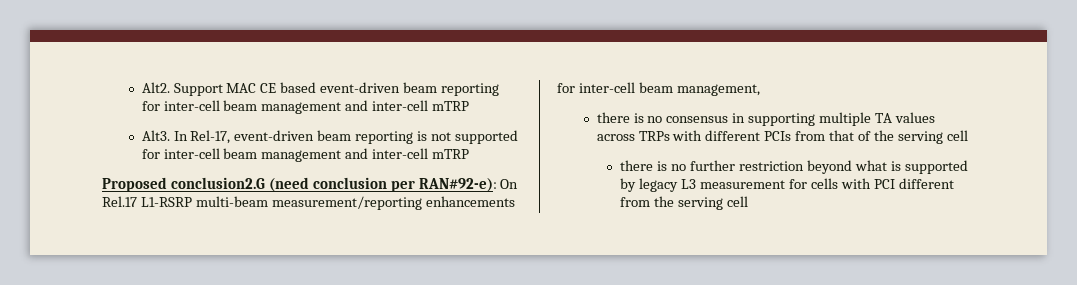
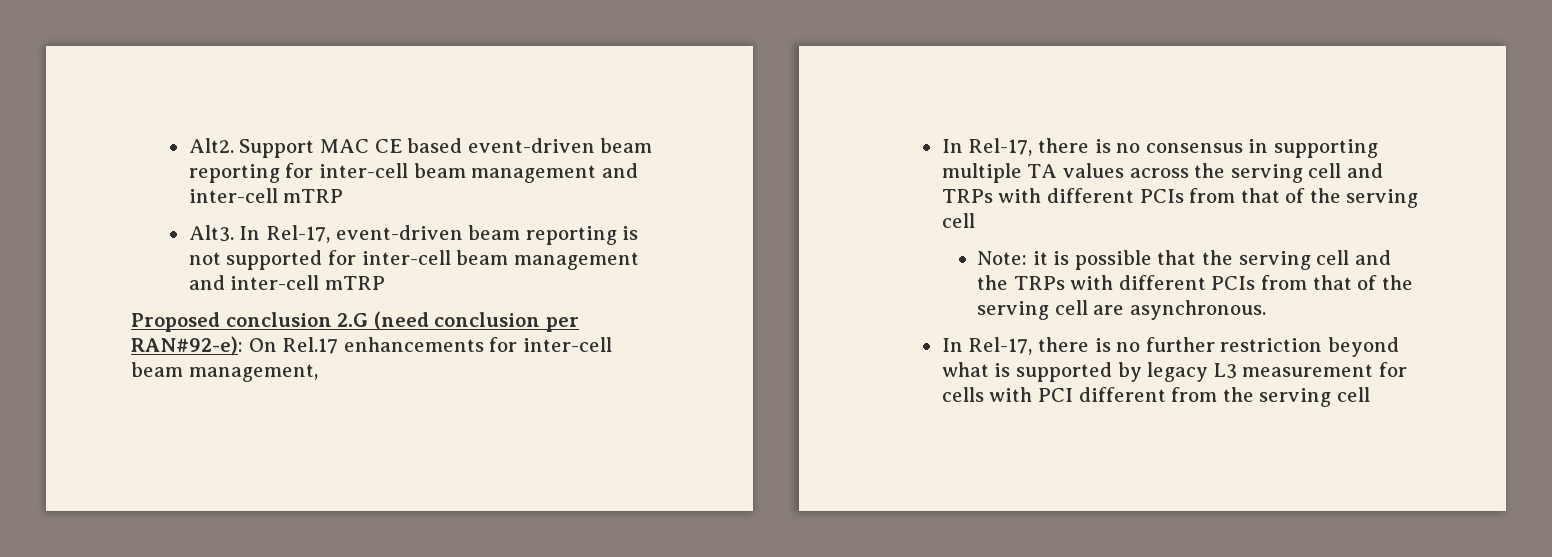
- Proposed conclusion2.G (need conclusion per RAN#92-e): On Rel.17 L1-RSRP multi-beam measurement/reporting enhancements for inter-cell beam management,
+ Proposed conclusion 2.G (need conclusion per RAN#92-e): On Rel.17 enhancements for inter-cell beam management,
- there is no consensus in supporting multiple TA values across TRPs with different PCIs from that of the serving cell
+ In Rel-17, there is no consensus in supporting multiple TA values across the serving cell and TRPs with different PCIs from that of the serving cell
- there is no further restriction beyond what is supported by legacy L3 measurement for cells with PCI different from the serving cell
+ Note: it is possible that the serving cell and the TRPs with different PCIs from that of the serving cell are asynchronous.
+ In Rel-17, there is no further restriction beyond what is supported by legacy L3 measurement for cells with PCI different from the serving cell

